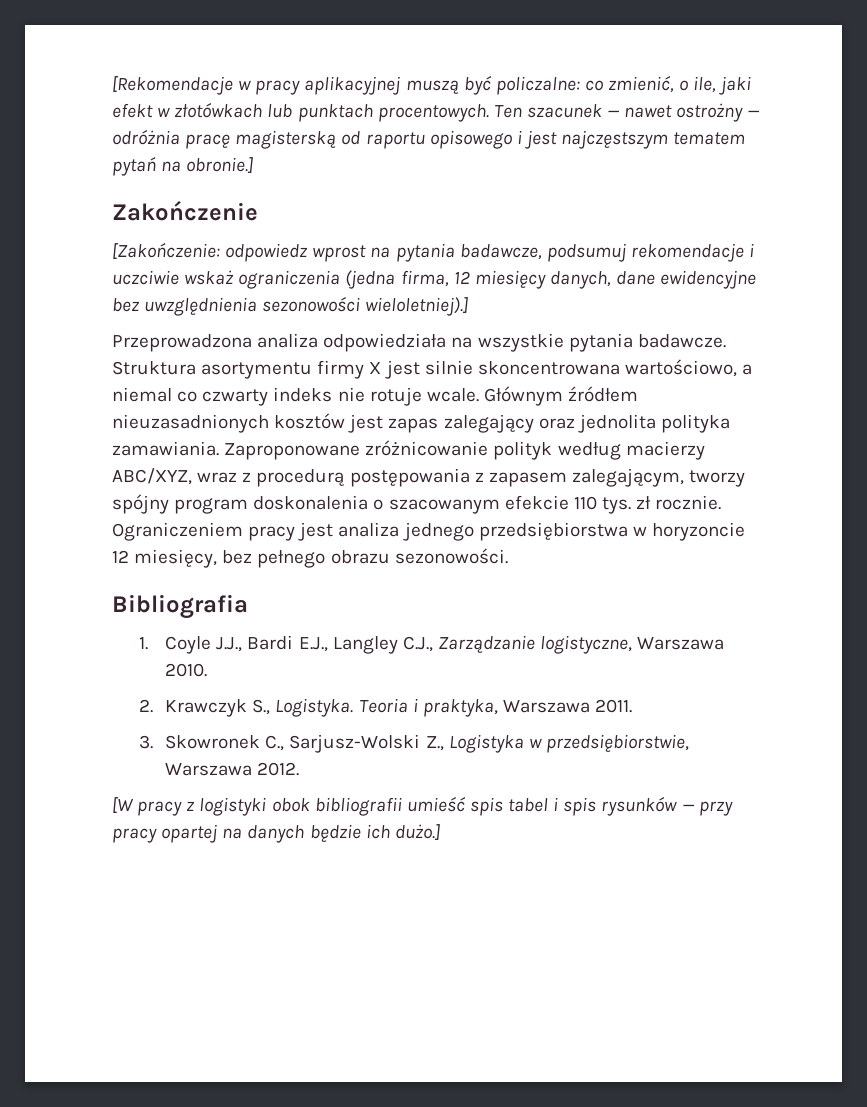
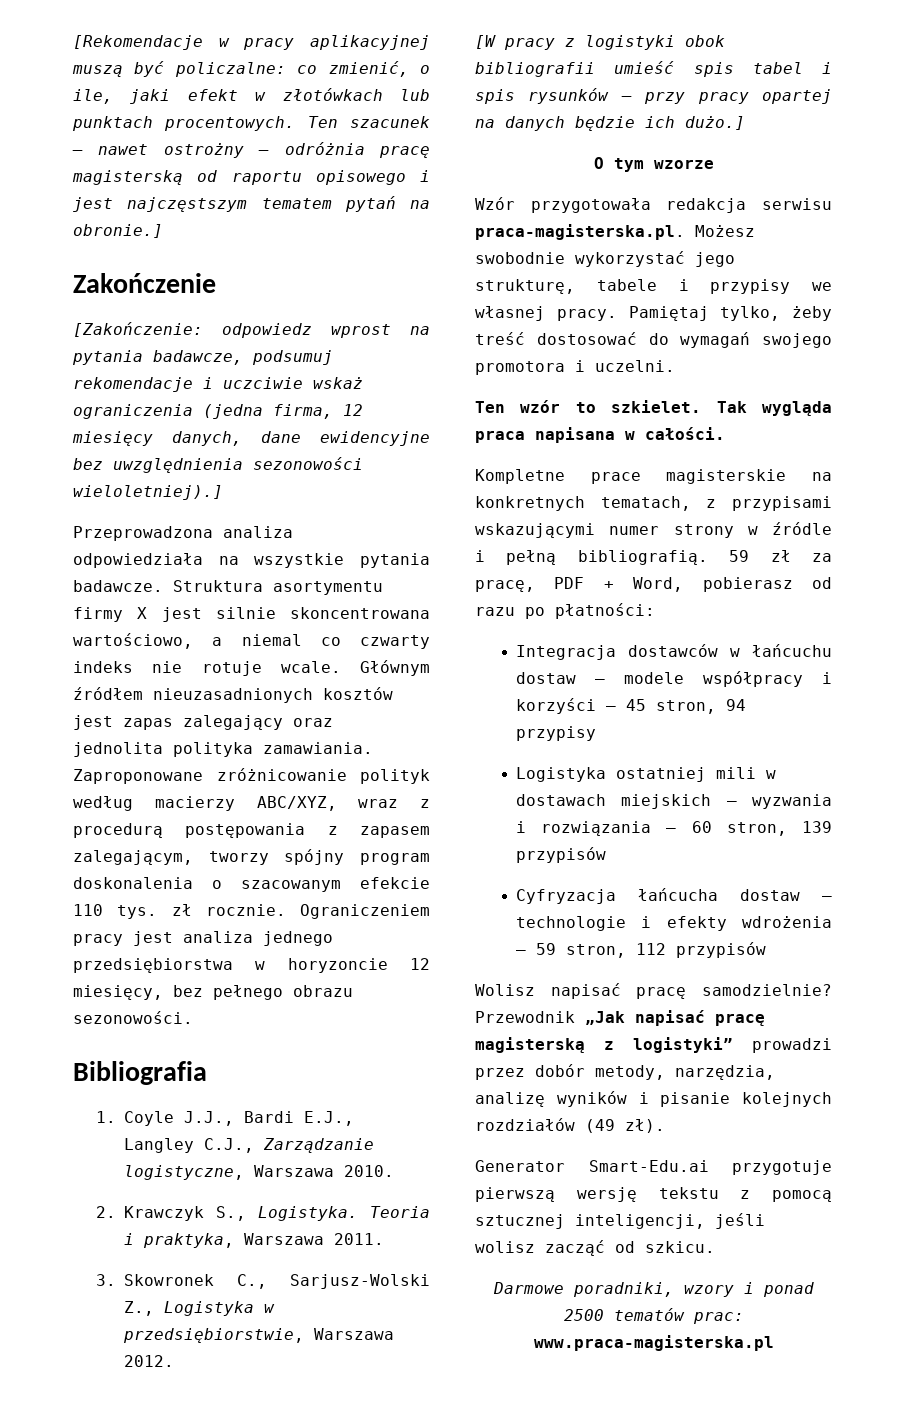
+ O tym wzorze
+ Wzór przygotowała redakcja serwisu praca-magisterska.pl. Możesz swobodnie wykorzystać jego strukturę, tabele i przypisy we własnej pracy. Pamiętaj tylko, żeby treść dostosować do wymagań swojego promotora i uczelni.
+ Ten wzór to szkielet. Tak wygląda praca napisana w całości.
+ Kompletne prace magisterskie na konkretnych tematach, z przypisami wskazującymi numer strony w źródle i pełną bibliografią. 59 zł za pracę, PDF + Word, pobierasz od razu po płatności:
+ Integracja dostawców w łańcuchu dostaw — modele współpracy i korzyści — 45 stron, 94 przypisy
+ Logistyka ostatniej mili w dostawach miejskich — wyzwania i rozwiązania — 60 stron, 139 przypisów
+ Cyfryzacja łańcucha dostaw — technologie i efekty wdrożenia — 59 stron, 112 przypisów
+ Wolisz napisać pracę samodzielnie? Przewodnik „Jak napisać pracę magisterską z logistyki” prowadzi przez dobór metody, narzędzia, analizę wyników i pisanie kolejnych rozdziałów (49 zł).
+ Generator Smart-Edu.ai przygotuje pierwszą wersję tekstu z pomocą sztucznej inteligencji, jeśli wolisz zacząć od szkicu.
+ Darmowe poradniki, wzory i ponad 2500 tematów prac: www.praca-magisterska.pl

